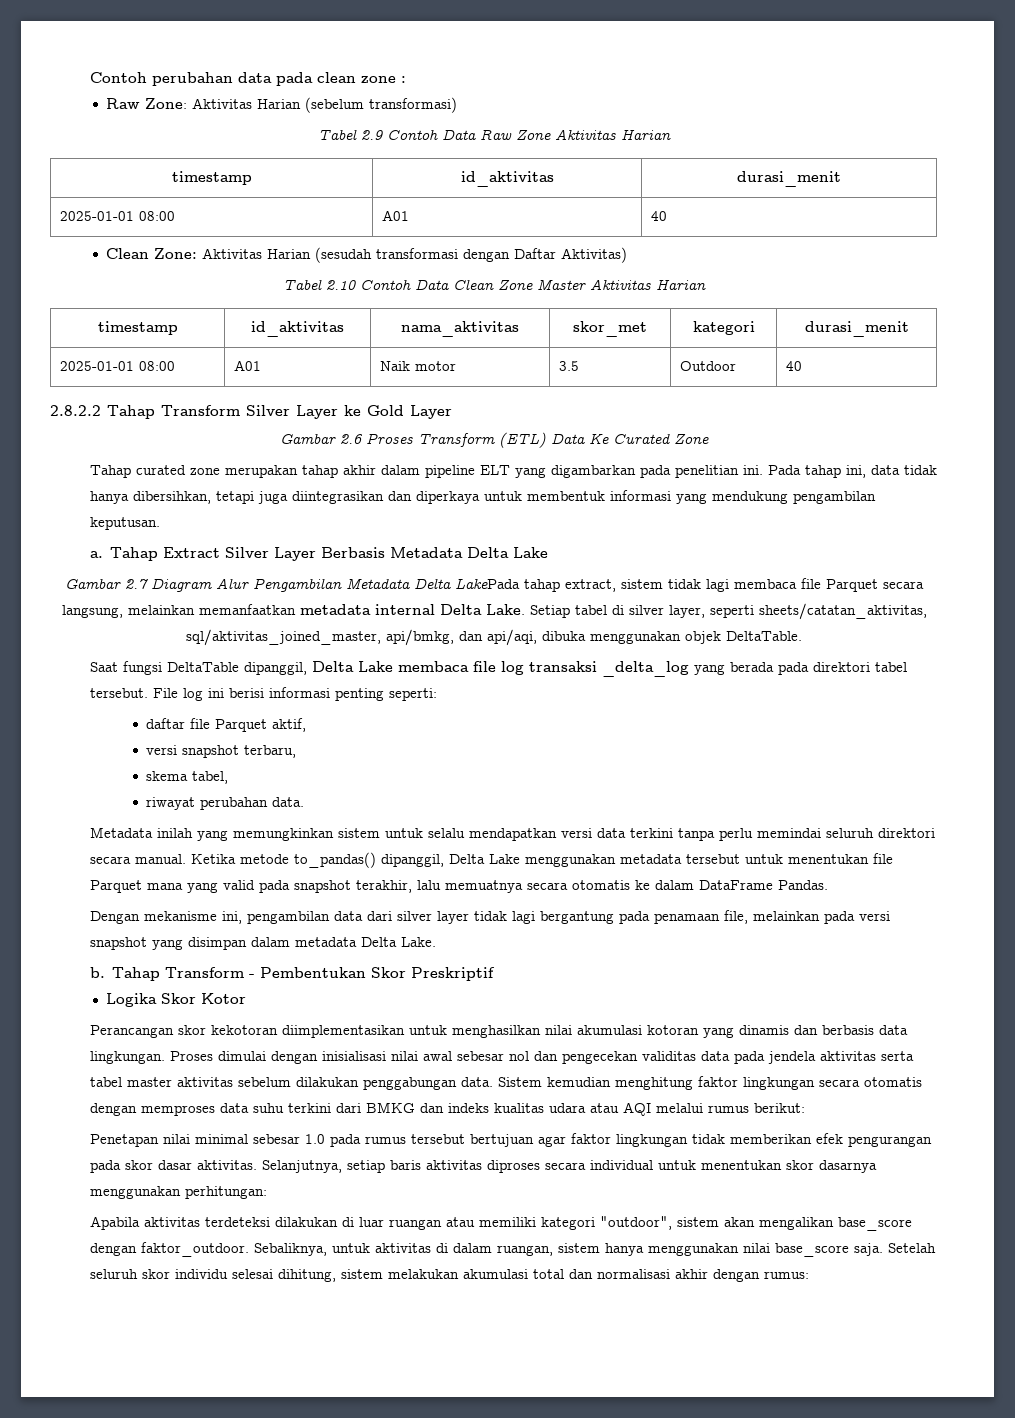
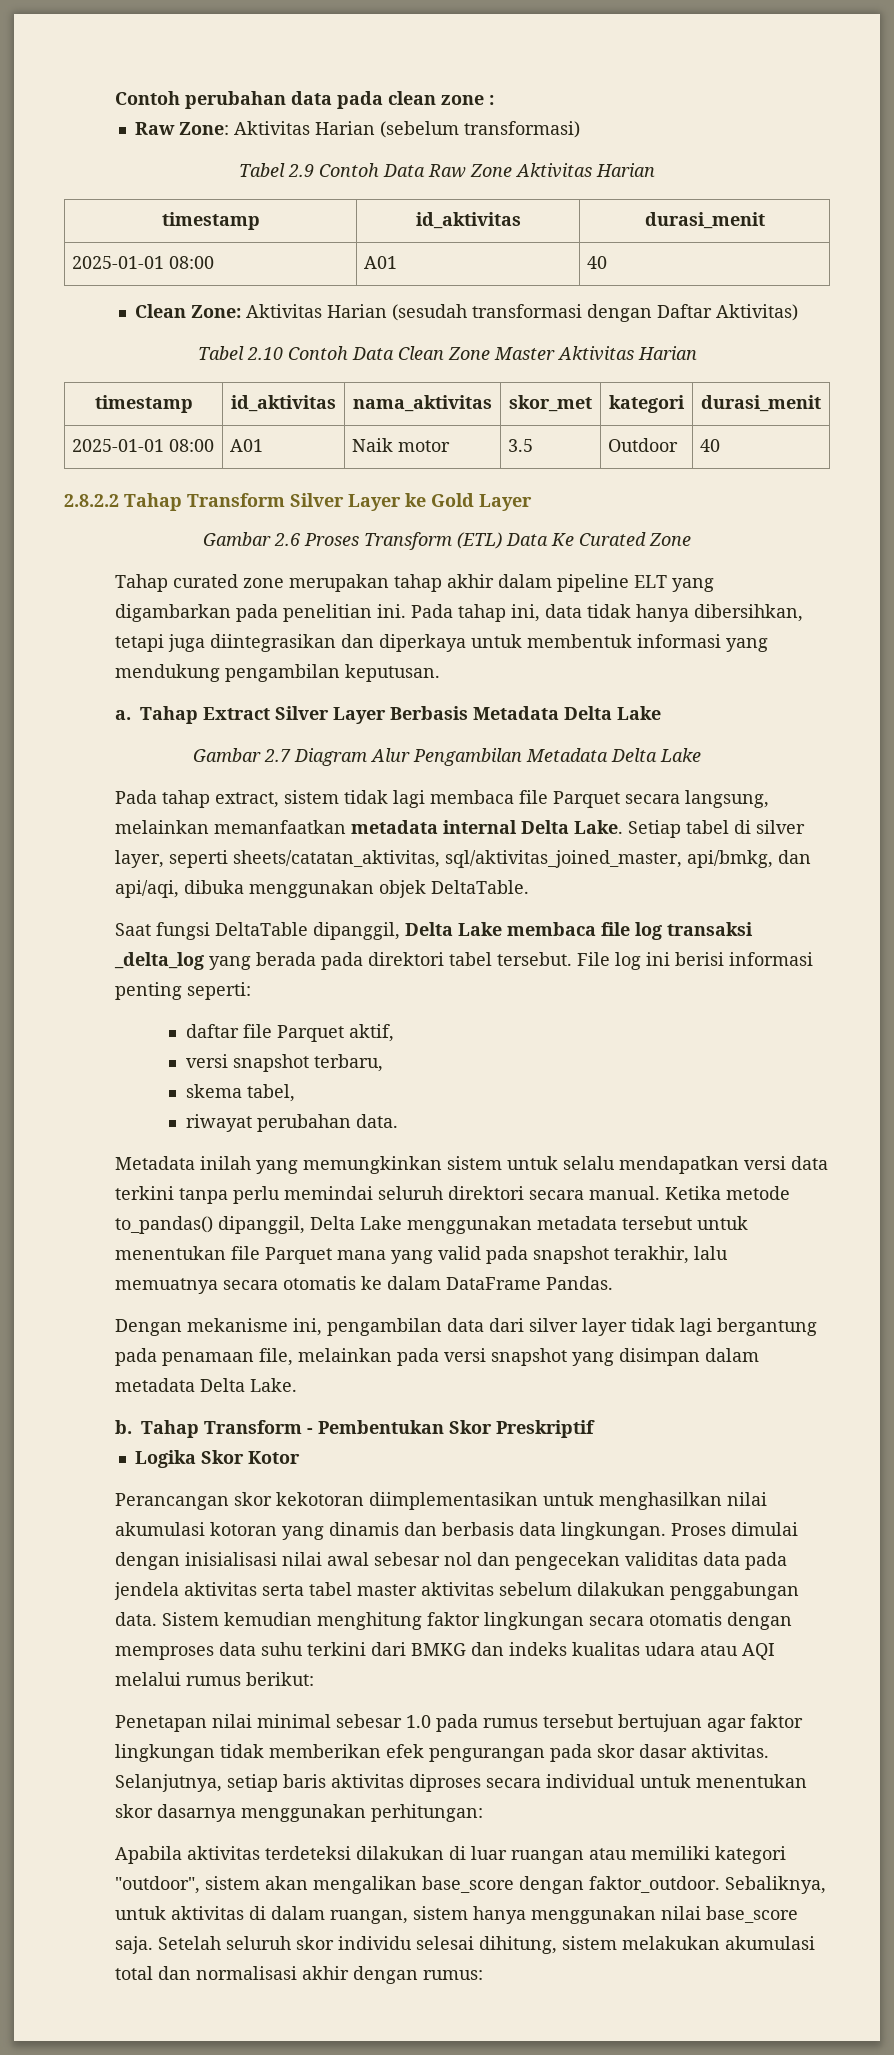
- Gambar 2.7 Diagram Alur Pengambilan Metadata Delta LakePada tahap extract, sistem tidak lagi membaca file Parquet secara langsung, melainkan memanfaatkan metadata internal Delta Lake.
+ Gambar 2.7 Diagram Alur Pengambilan Metadata Delta Lake
+ Pada tahap extract, sistem tidak lagi membaca file Parquet secara langsung, melainkan memanfaatkan metadata internal Delta Lake.

